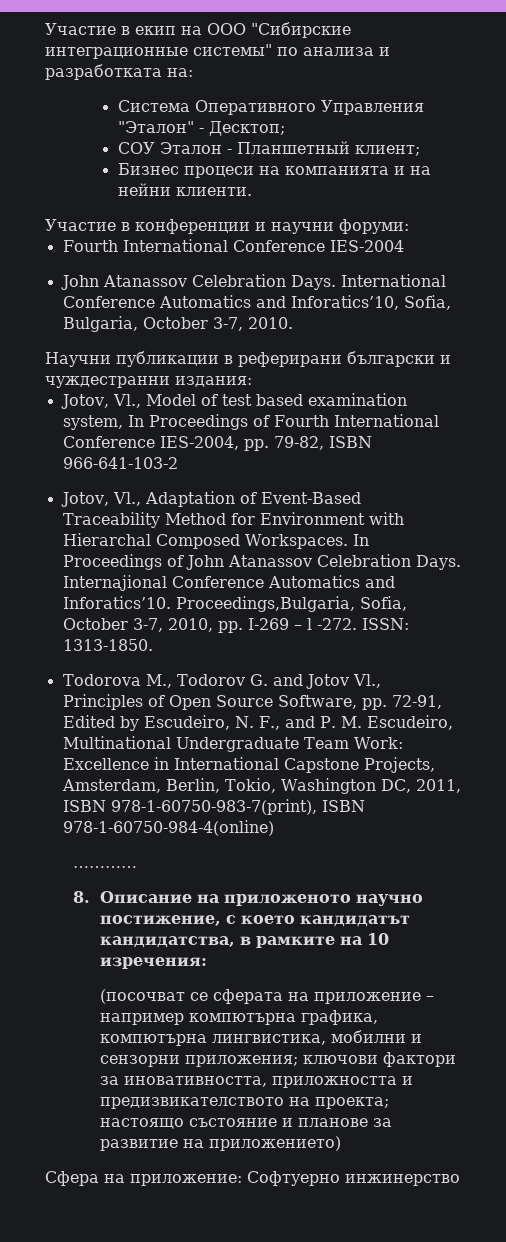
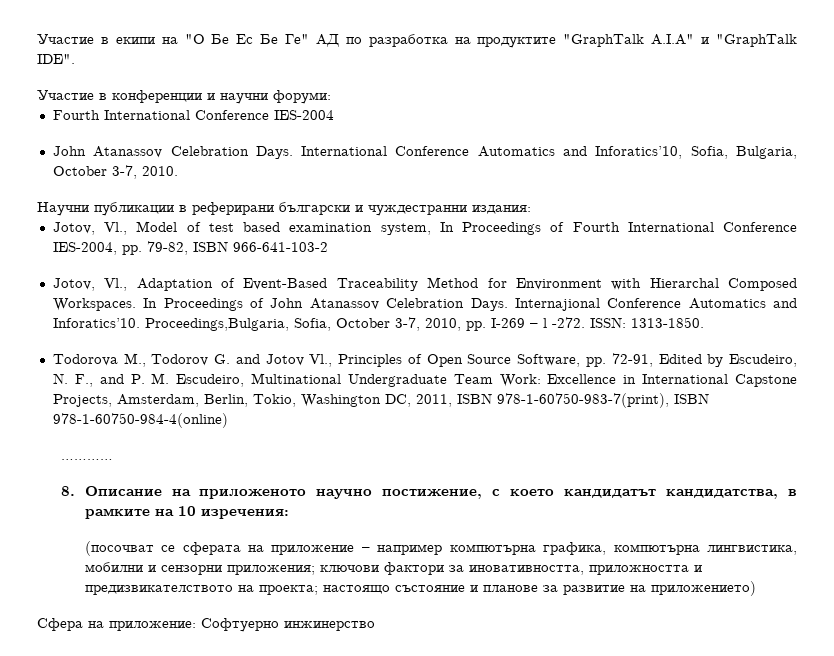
- Участие в екип на ООО "Сибирские интеграционные системы" по анализа и разработката на:
- Система Оперативного Управления "Эталон" - Десктоп;
- СОУ Эталон - Планшетный клиент;
- Бизнес процеси на компанията и на нейни клиенти.
+ Участие в екипи на "О Бе Ес Бе Ге" АД по разработка на продуктите "GraphTalk A.I.A" и "GraphTalk IDE".

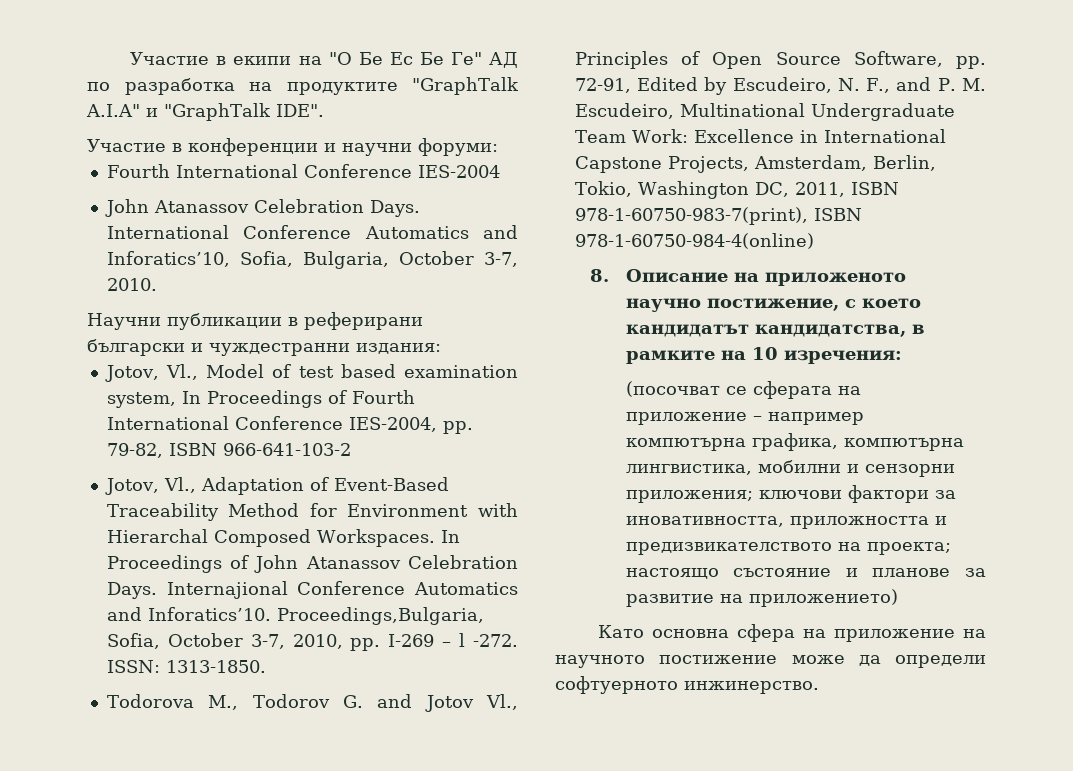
- …………
- Сфера на приложение: Софтуерно инжинерство
+ Като основна сфера на приложение на научното постижение може да определи софтуерното инжинерство.

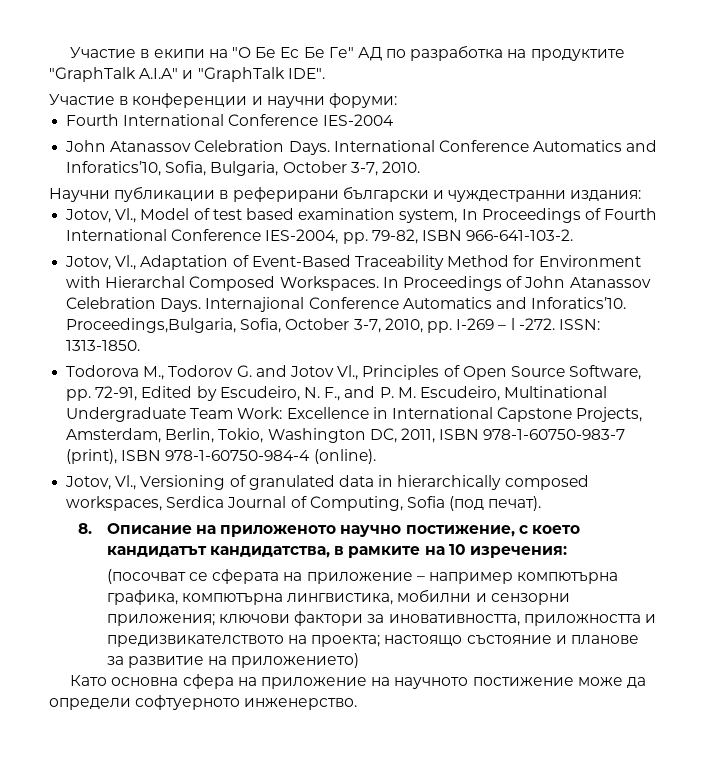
- Jotov, Vl., Model of test based examination system, In Proceedings of Fourth International Conference IES-2004, pp. 79-82, ISBN 966-641-103-2
+ Jotov, Vl., Model of test based examination system, In Proceedings of Fourth International Conference IES-2004, pp. 79-82, ISBN 966-641-103-2.
- Todorova M., Todorov G. and Jotov Vl., Principles of Open Source Software, pp. 72-91, Edited by Escudeiro, N. F., and P. M. Escudeiro, Multinational Undergraduate Team Work: Excellence in International Capstone Projects, Amsterdam, Berlin, Tokio, Washington DC, 2011, ISBN 978-1-60750-983-7(print), ISBN 978-1-60750-984-4(online)
+ Todorova M., Todorov G. and Jotov Vl., Principles of Open Source Software, pp. 72-91, Edited by Escudeiro, N. F., and P. M. Escudeiro, Multinational Undergraduate Team Work: Excellence in International Capstone Projects, Amsterdam, Berlin, Tokio, Washington DC, 2011, ISBN 978-1-60750-983-7 (print), ISBN 978-1-60750-984-4 (online).
+ Jotov, Vl., Versioning of granulated data in hierarchically composed workspaces, Serdica Journal of Computing, Sofia (под печат).
- Като основна сфера на приложение на научното постижение може да определи софтуерното инжинерство.
+ Като основна сфера на приложение на научното постижение може да определи софтуерното инженерство.

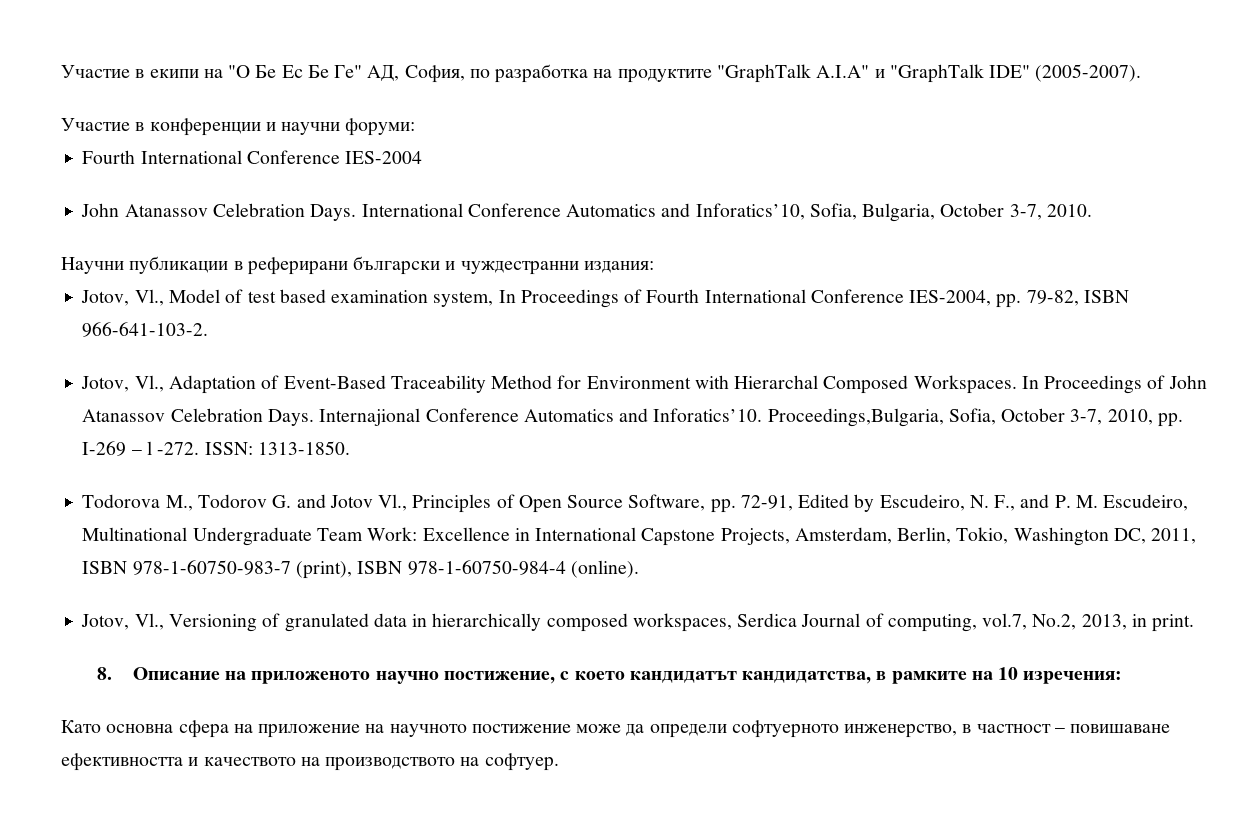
- Участие в екипи на "О Бе Ес Бе Ге" АД по разработка на продуктите "GraphTalk A.I.A" и "GraphTalk IDE".
+ Участие в екипи на "О Бе Ес Бе Ге" АД, София, по разработка на продуктите "GraphTalk A.I.A" и "GraphTalk IDE" (2005-2007).
- Jotov, Vl., Versioning of granulated data in hierarchically composed workspaces, Serdica Journal of Computing, Sofia (под печат).
+ Jotov, Vl., Versioning of granulated data in hierarchically composed workspaces, Serdica Journal of computing, vol.7, No.2, 2013, in print.
- (посочват се сферата на приложение – например компютърна графика, компютърна лингвистика, мобилни и сензорни приложения; ключови фактори за иновативността, приложността и предизвикателството на проекта; настоящо състояние и планове за развитие на приложението)
- Като основна сфера на приложение на научното постижение може да определи софтуерното инженерство.
+ Като основна сфера на приложение на научното постижение може да определи софтуерното инженерство, в частност – повишаване ефективността и качеството на производството на софтуер.

